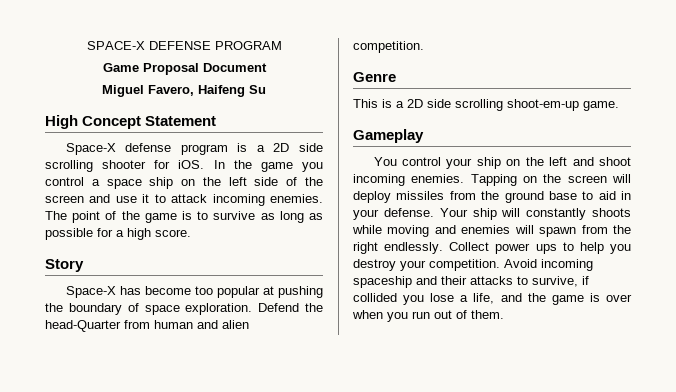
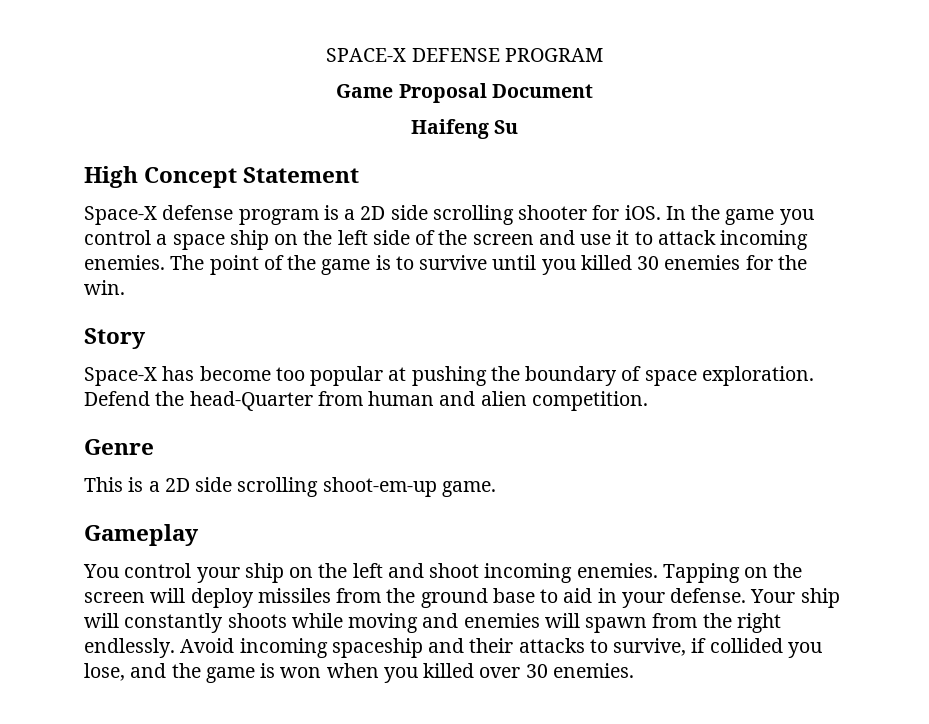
- Miguel Favero, Haifeng Su
+ Haifeng Su
- The point of the game is to survive as long as possible for a high score.
+ The point of the game is to survive until you killed 30 enemies for the win.
- Collect power ups to help you destroy your competition.
- Avoid incoming spaceship and their attacks to survive, if collided you lose a life, and the game is over when you run out of them.
+ Avoid incoming spaceship and their attacks to survive, if collided you lose, and the game is won when you killed over 30 enemies.

